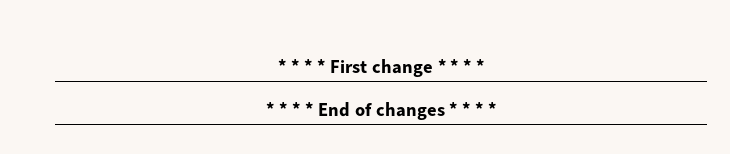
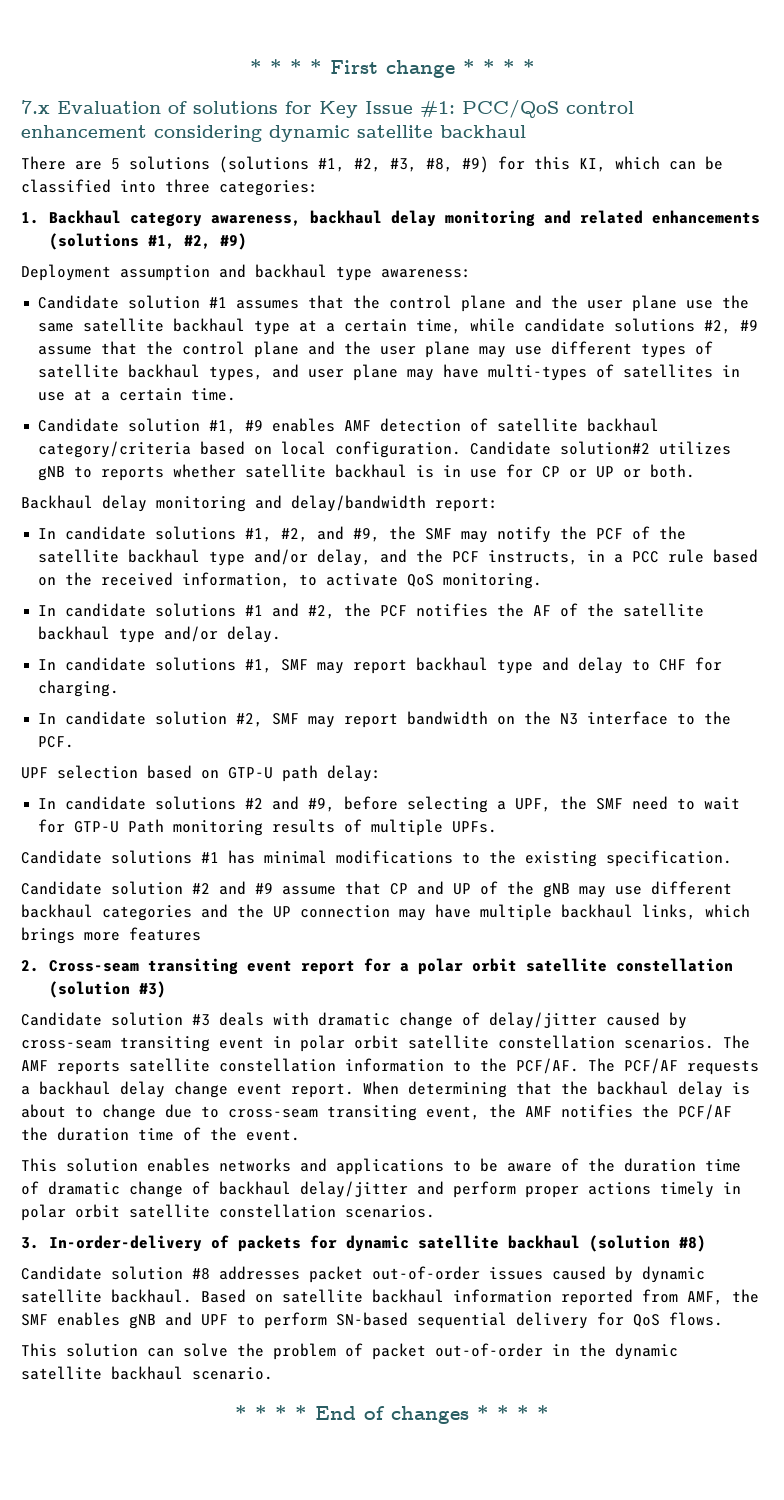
+ 7.x Evaluation of solutions for Key Issue #1: PCC/QoS control enhancement considering dynamic satellite backhaul
+ There are 5 solutions (solutions #1, #2, #3, #8, #9) for this KI, which can be classified into three categories:
+ 1. Backhaul category awareness, backhaul delay monitoring and related enhancements (solutions #1, #2, #9)
+ Deployment assumption and backhaul type awareness:
+ Candidate solution #1 assumes that the control plane and the user plane use the same satellite backhaul type at a certain time, while candidate solutions #2, #9 assume that the control plane and the user plane may use different types of satellite backhaul types, and user plane may have multi-types of satellites in use at a certain time.
+ Candidate solution #1, #9 enables AMF detection of satellite backhaul category/criteria based on local configuration. Candidate solution#2 utilizes gNB to reports whether satellite backhaul is in use for CP or UP or both.
+ Backhaul delay monitoring and delay/bandwidth report:
+ In candidate solutions #1, #2, and #9, the SMF may notify the PCF of the satellite backhaul type and/or delay, and the PCF instructs, in a PCC rule based on the received information, to activate QoS monitoring.
+ In candidate solutions #1 and #2, the PCF notifies the AF of the satellite backhaul type and/or delay.
+ In candidate solutions #1, SMF may report backhaul type and delay to CHF for charging.
+ In candidate solution #2, SMF may report bandwidth on the N3 interface to the PCF.
+ UPF selection based on GTP-U path delay:
+ In candidate solutions #2 and #9, before selecting a UPF, the SMF need to wait for GTP-U Path monitoring results of multiple UPFs.
+ Candidate solutions #1 has minimal modifications to the existing specification.
+ Candidate solution #2 and #9 assume that CP and UP of the gNB may use different backhaul categories and the UP connection may have multiple backhaul links, which brings more features
+ 2. Cross-seam transiting event report for a polar orbit satellite constellation (solution #3)
+ Candidate solution #3 deals with dramatic change of delay/jitter caused by cross-seam transiting event in polar orbit satellite constellation scenarios. The AMF reports satellite constellation information to the PCF/AF. The PCF/AF requests a backhaul delay change event report. When determining that the backhaul delay is about to change due to cross-seam transiting event, the AMF notifies the PCF/AF the duration time of the event.
+ This solution enables networks and applications to be aware of the duration time of dramatic change of backhaul delay/jitter and perform proper actions timely in polar orbit satellite constellation scenarios.
+ 3. In-order-delivery of packets for dynamic satellite backhaul (solution #8)
+ Candidate solution #8 addresses packet out-of-order issues caused by dynamic satellite backhaul. Based on satellite backhaul information reported from AMF, the SMF enables gNB and UPF to perform SN-based sequential delivery for QoS flows.
+ This solution can solve the problem of packet out-of-order in the dynamic satellite backhaul scenario.

